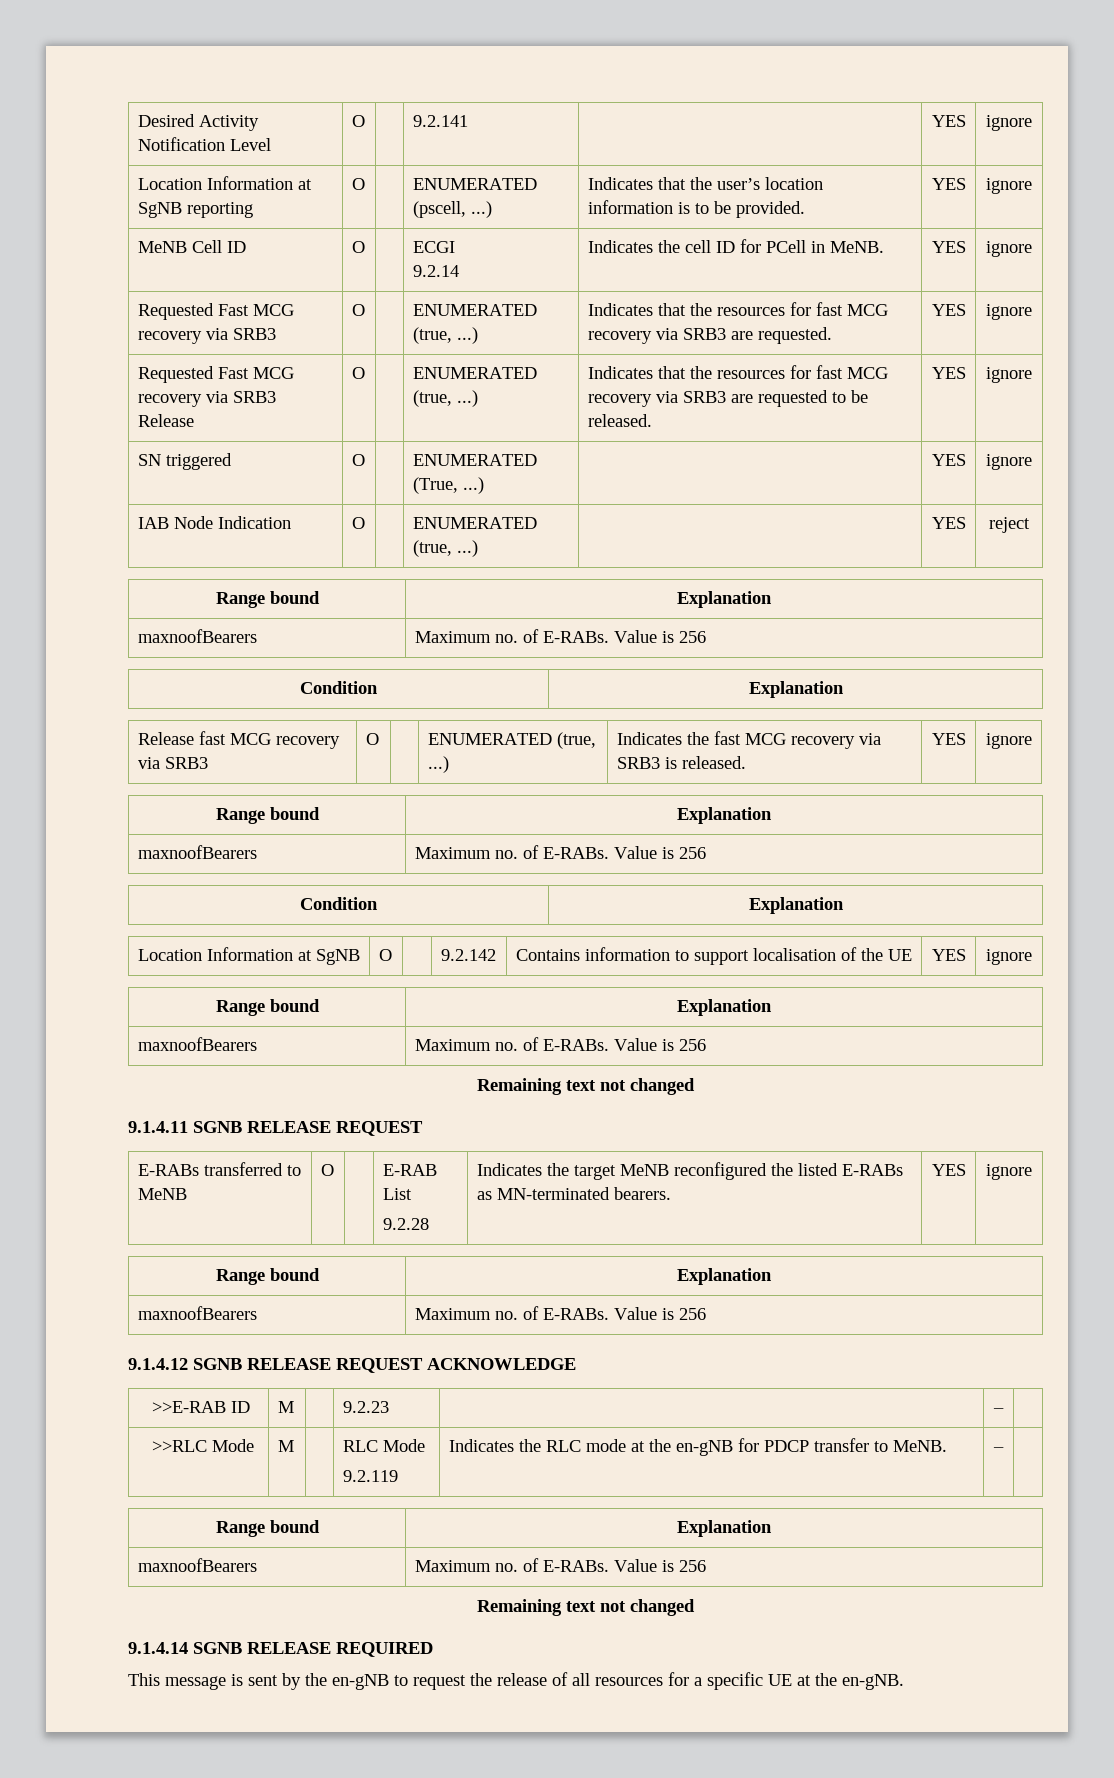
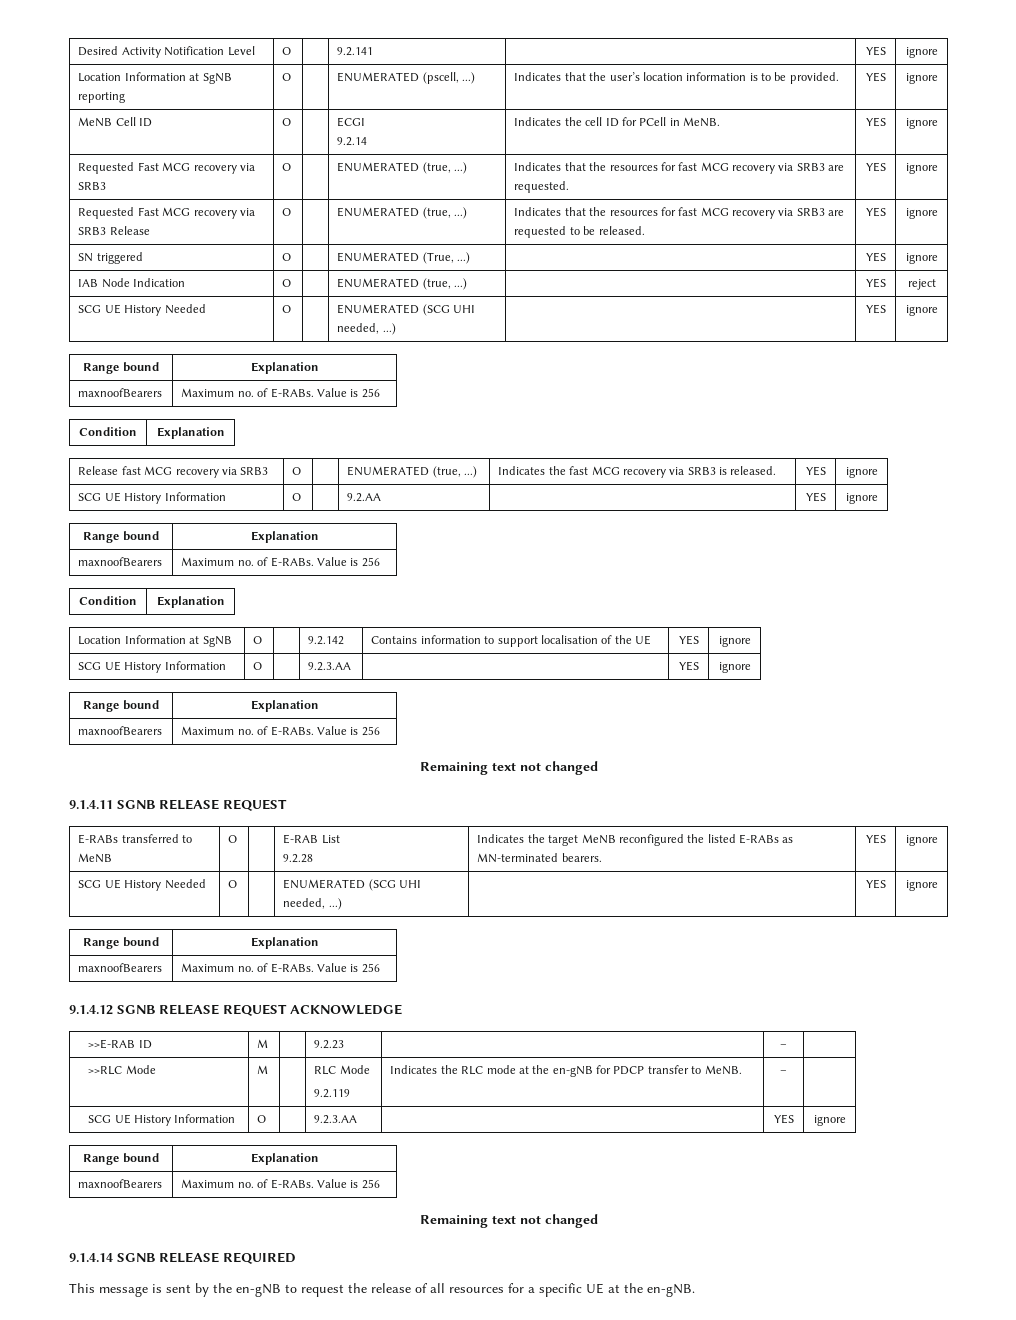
  IAB Node Indication | O | | ENUMERATED (true, ...) | | YES | reject
+ SCG UE History Needed | O | | ENUMERATED (SCG UHI needed, ...) | | YES | ignore
+ SCG UE History Information | O | | 9.2.AA | | YES | ignore
  Location Information at SgNB | O | | 9.2.142 | Contains information to support localisation of the UE | YES | ignore
+ SCG UE History Information | O | | 9.2.3.AA | | YES | ignore
  E-RABs transferred to MeNB | O | | E-RAB List
  9.2.28 | Indicates the target MeNB reconfigured the listed E-RABs as MN-terminated bearers. | YES | ignore
+ SCG UE History Needed | O | | ENUMERATED (SCG UHI needed, ...) | | YES | ignore
  >>RLC Mode | M | | RLC Mode
  9.2.119 | Indicates the RLC mode at the en-gNB for PDCP transfer to MeNB. | – |
+ SCG UE History Information | O | | 9.2.3.AA | | YES | ignore

